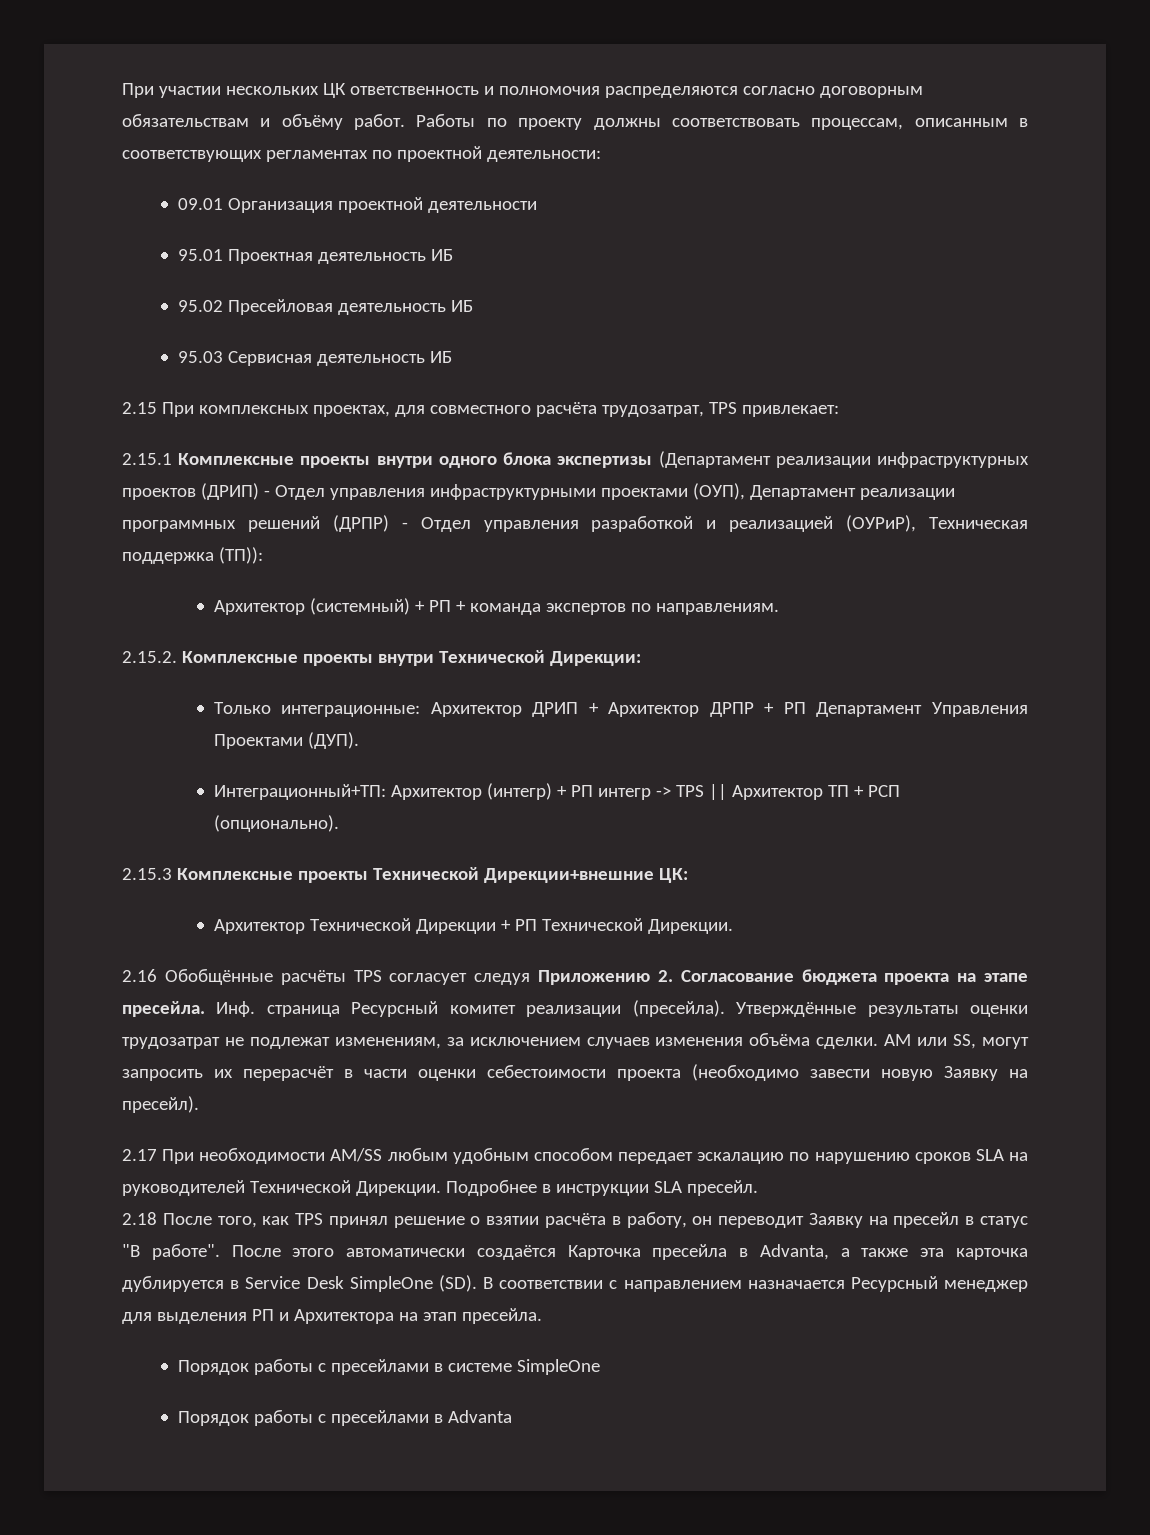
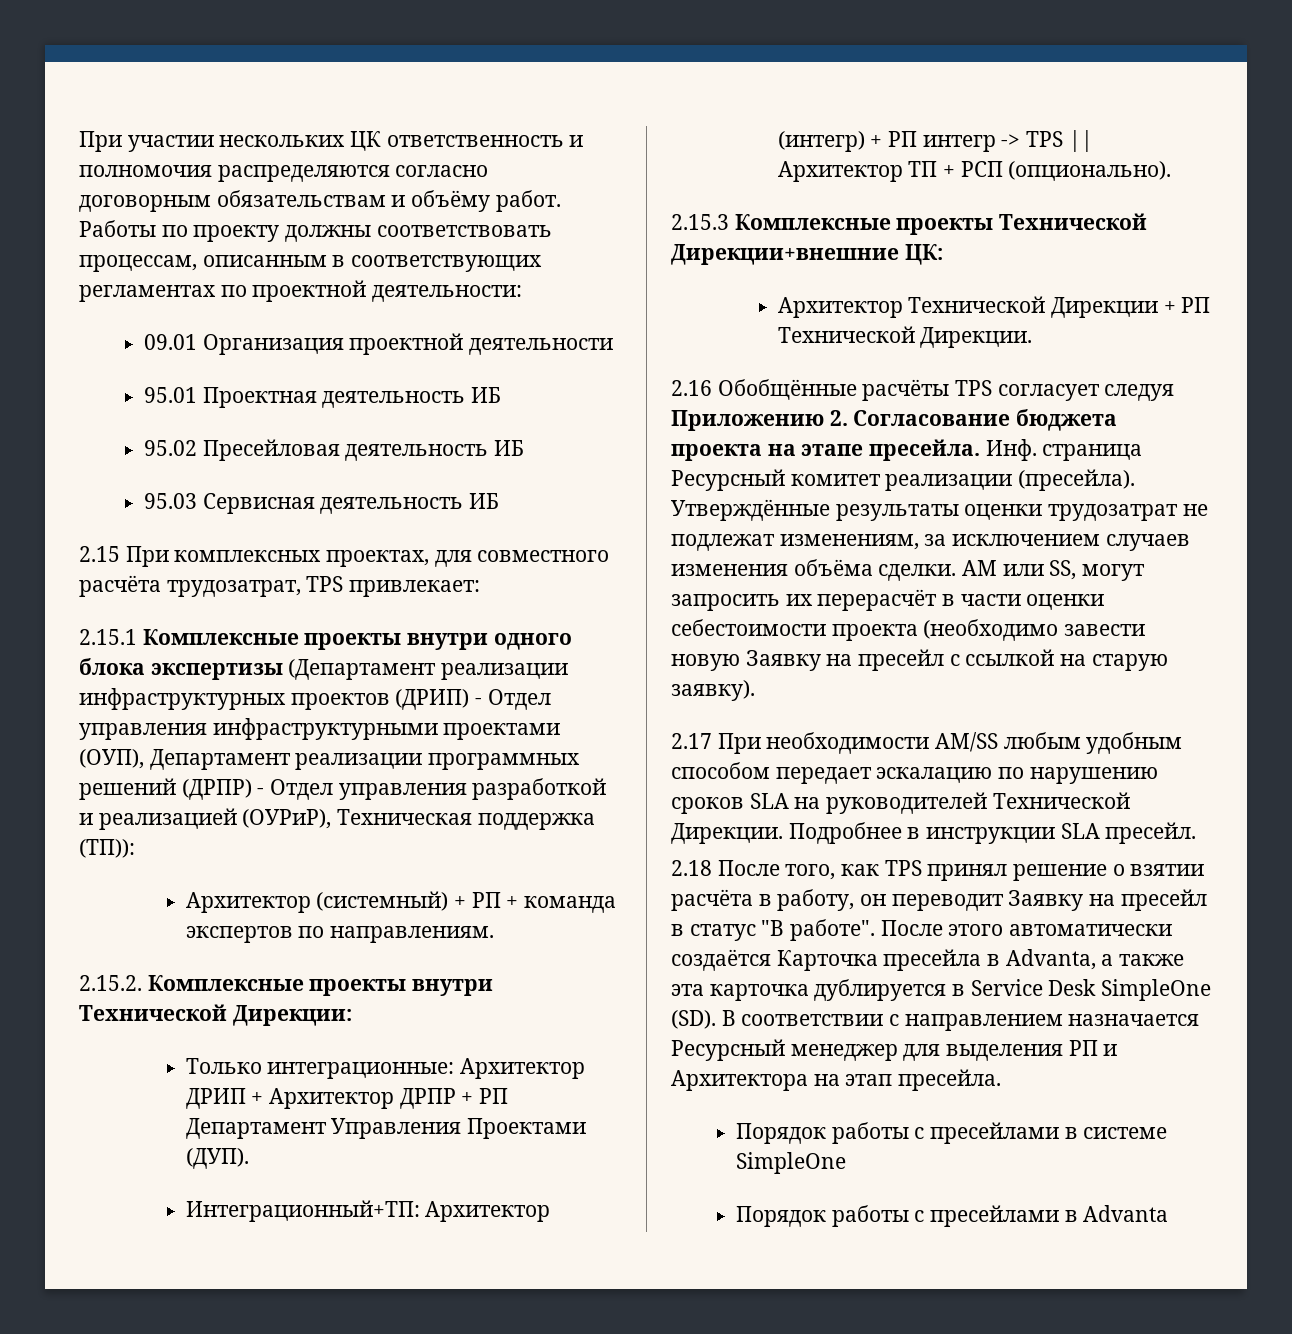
- АМ или SS, могут запросить их перерасчёт в части оценки себестоимости проекта (необходимо завести новую Заявку на пресейл).
+ АМ или SS, могут запросить их перерасчёт в части оценки себестоимости проекта (необходимо завести новую Заявку на пресейл с ссылкой на старую заявку).

